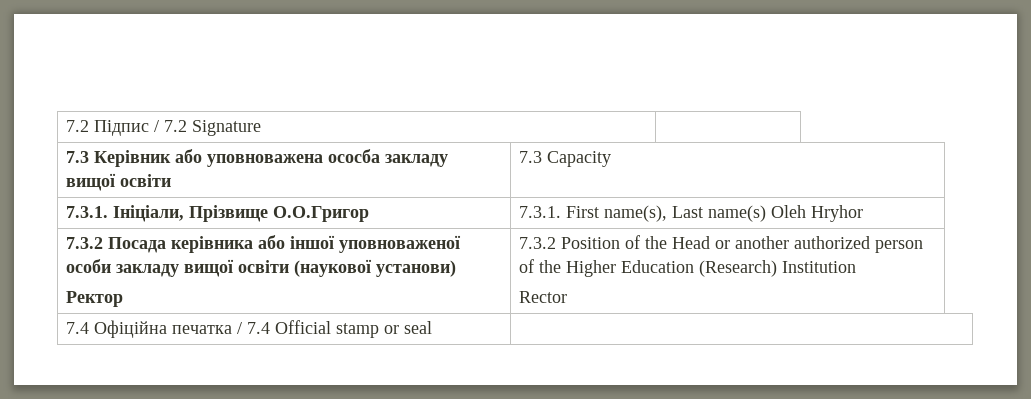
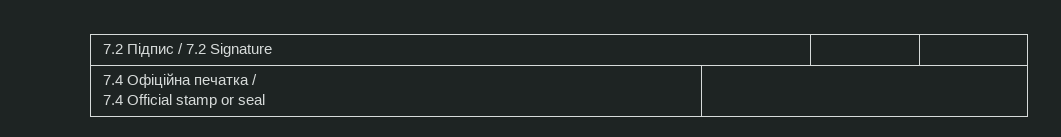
- 7.2 Підпис / 7.2 Signature |
- 7.3 Керівник або уповноважена ососба закладу вищої освіти | 7.3 Capacity
- 7.3.1. Ініціали, Прізвище О.О.Григор | 7.3.1. First name(s), Last name(s) Oleh Hryhor
- 7.3.2 Посада керівника або іншої уповноваженої особи закладу вищої освіти (наукової установи)
- Ректор | 7.3.2 Position of the Head or another authorized person of the Higher Education (Research) Institution
- Rector
+ 7.2 Підпис / 7.2 Signature | |
- 7.4 Офіційна печатка / 7.4 Official stamp or seal |
+ 7.4 Офіційна печатка /
+ 7.4 Official stamp or seal |

